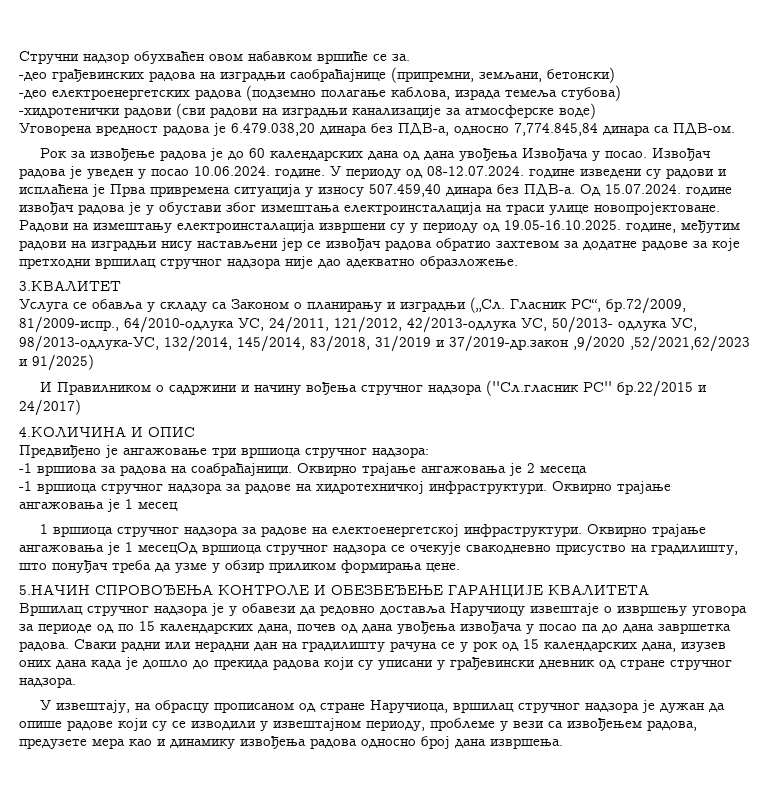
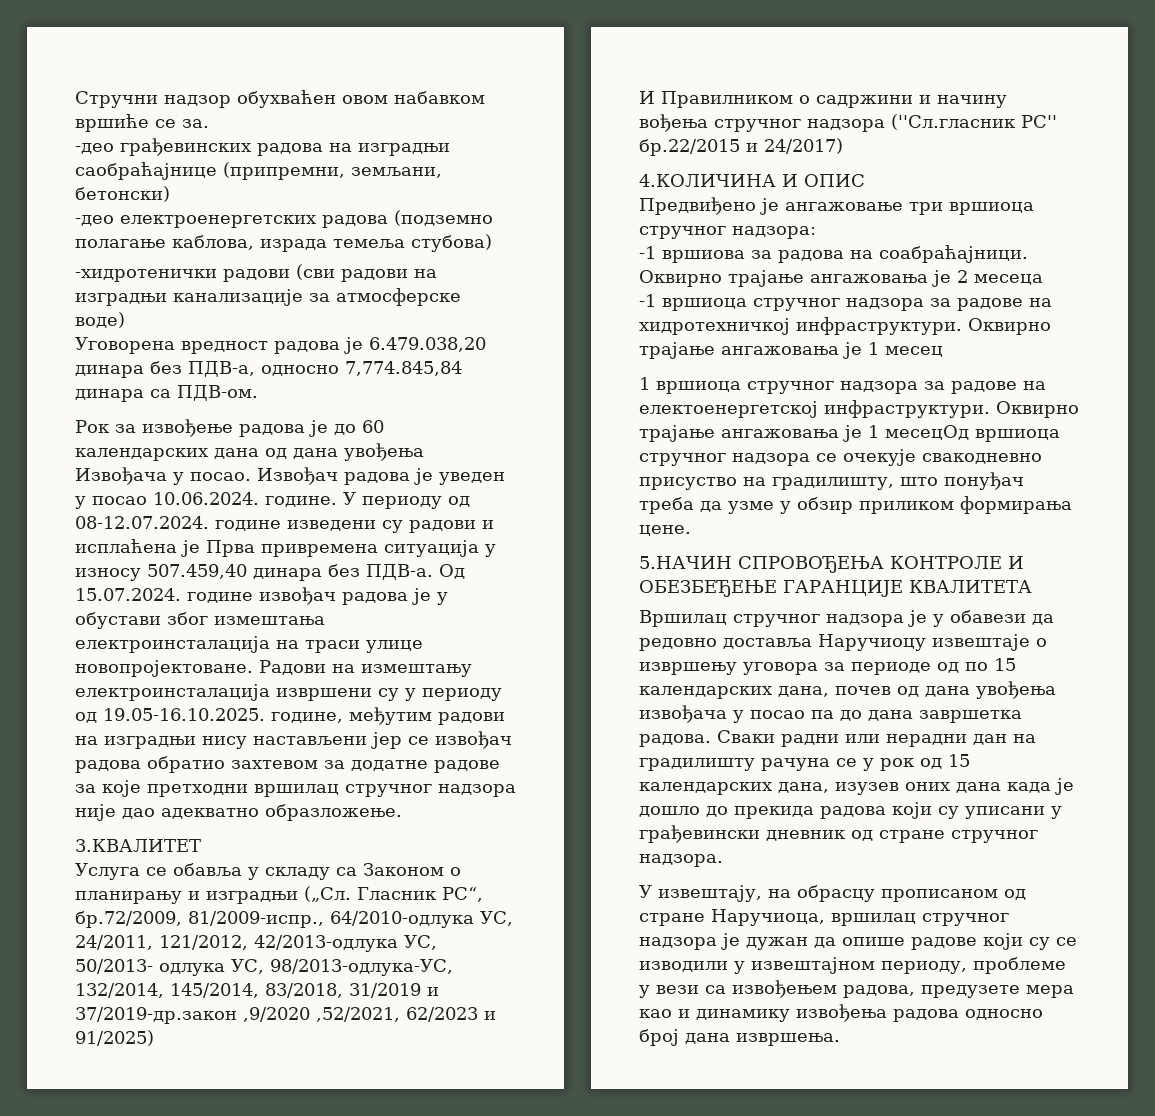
- Гласник РС“, бр.72/2009, 81/2009-испр., 64/2010-одлука УС, 24/2011, 121/2012, 42/2013-одлука УС, 50/2013- одлука УС, 98/2013-одлука-УС, 132/2014, 145/2014, 83/2018, 31/2019 и 37/2019-др.закон ,9/2020 ,52/2021,62/2023 и 91/2025)
+ Гласник РС“, бр.72/2009, 81/2009-испр., 64/2010-одлука УС, 24/2011, 121/2012, 42/2013-одлука УС, 50/2013- одлука УС, 98/2013-одлука-УС, 132/2014, 145/2014, 83/2018, 31/2019 и 37/2019-др.закон ,9/2020 ,52/2021, 62/2023 и 91/2025)

